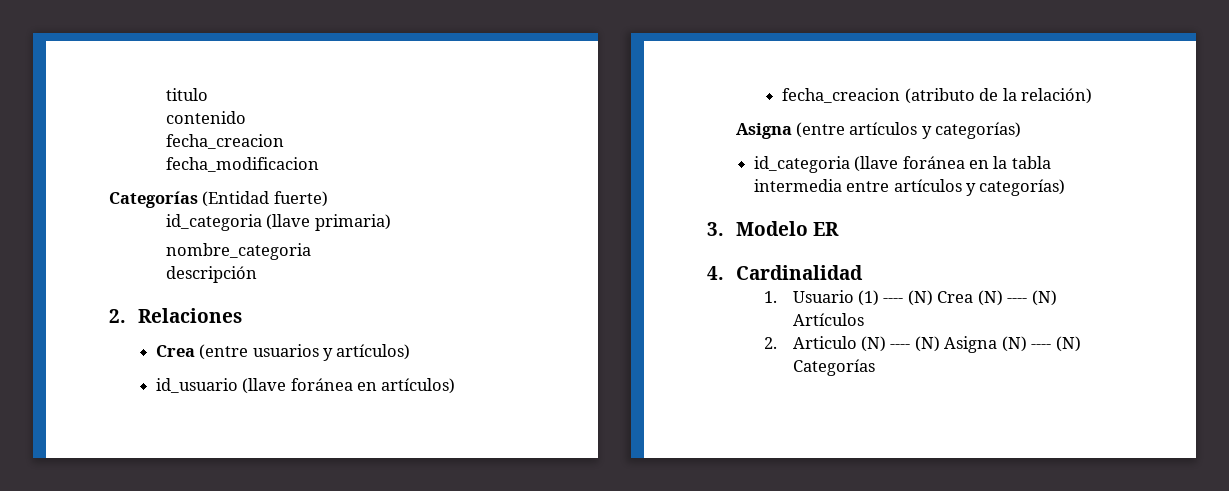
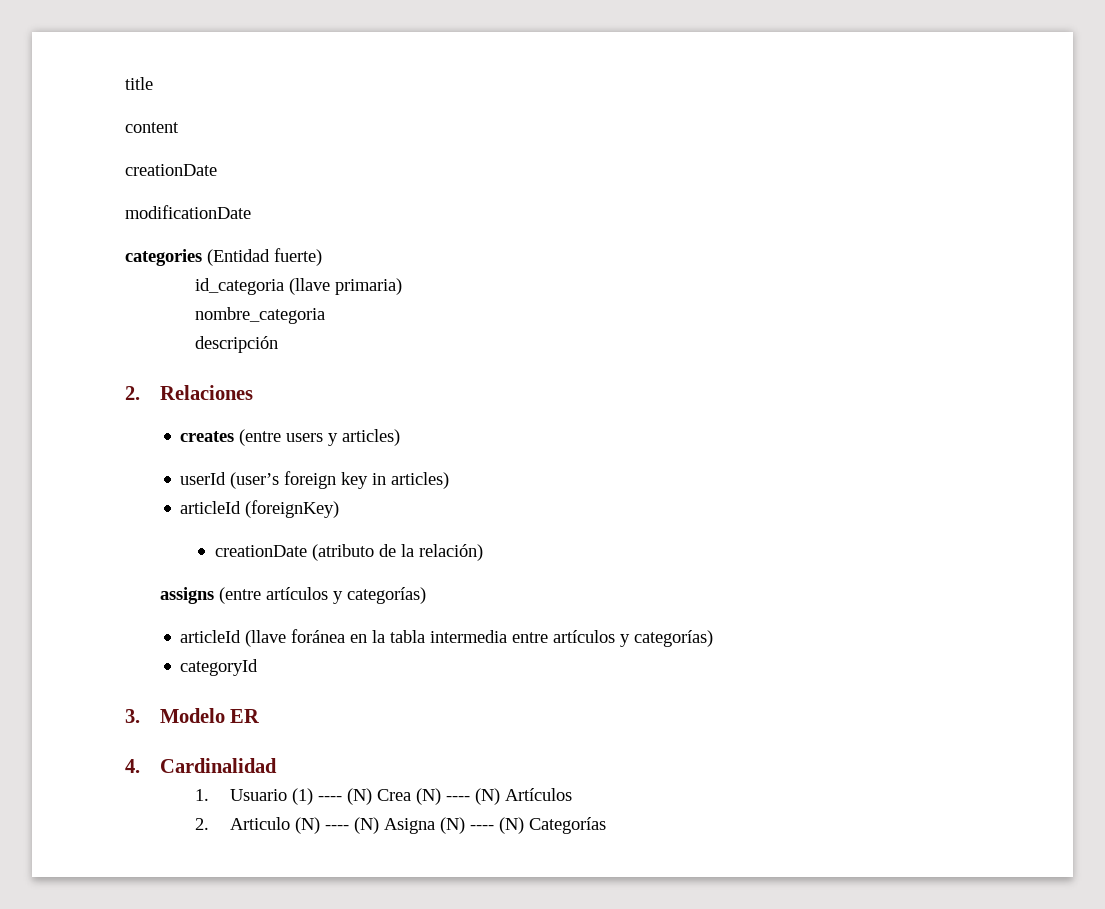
- titulo
- contenido
- fecha_creacion
- fecha_modificacion
- Categorías (Entidad fuerte)
+ title
+ content
+ creationDate
+ modificationDate
+ categories (Entidad fuerte)
- Crea (entre usuarios y artículos)
- id_usuario (llave foránea en artículos)
- fecha_creacion (atributo de la relación)
+ creates (entre users y articles)
+ userId (user’s foreign key in articles)
+ articleId (foreignKey)
+ creationDate (atributo de la relación)
- Asigna (entre artículos y categorías)
+ assigns (entre artículos y categorías)
- id_categoria (llave foránea en la tabla intermedia entre artículos y categorías)
+ articleId (llave foránea en la tabla intermedia entre artículos y categorías)
+ categoryId

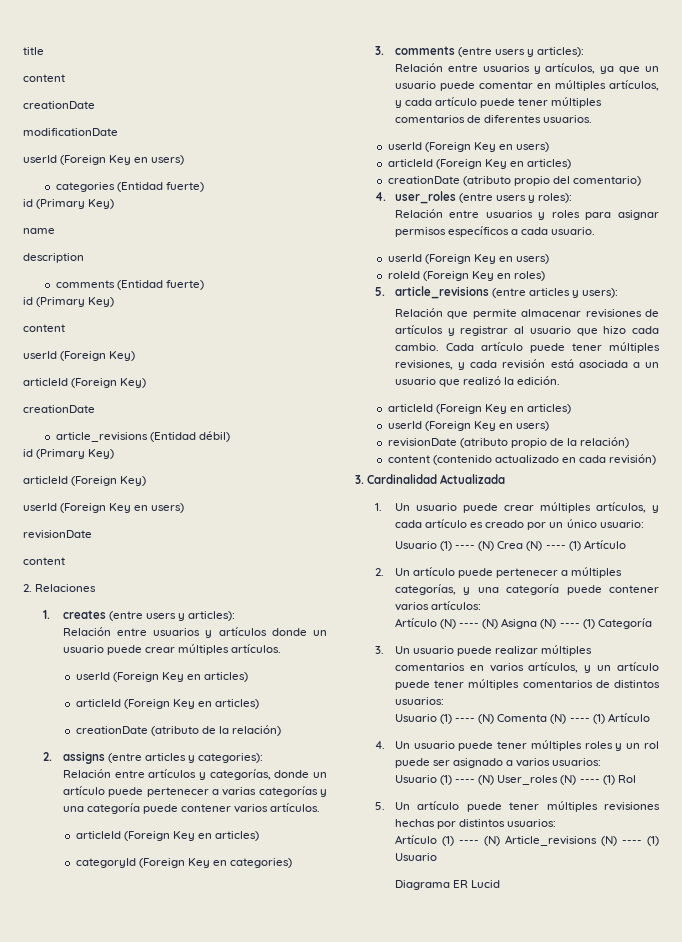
  modificationDate
+ userId (Foreign Key en users)
  categories (Entidad fuerte)
- id_categoria (llave primaria)
- nombre_categoria
- descripción
+ id (Primary Key)
+ name
+ description
+ comments (Entidad fuerte)
+ id (Primary Key)
+ content
+ userId (Foreign Key)
+ articleId (Foreign Key)
+ creationDate
+ article_revisions (Entidad débil)
+ id (Primary Key)
+ articleId (Foreign Key)
+ userId (Foreign Key en users)
+ revisionDate
+ content
  2. Relaciones
- creates (entre users y articles)
- userId (user’s foreign key in articles)
- articleId (foreignKey)
+ 1. creates (entre users y articles):
+ Relación entre usuarios y artículos donde un usuario puede crear múltiples artículos.
+ userId (Foreign Key en articles)
+ articleId (Foreign Key en articles)
- assigns (entre artículos y categorías)
- articleId (llave foránea en la tabla intermedia entre artículos y categorías)
- categoryId
- 3. Modelo ER
- 4. Cardinalidad
- 1. Usuario (1) ---- (N) Crea (N) ---- (N) Artículos
- 2. Articulo (N) ---- (N) Asigna (N) ---- (N) Categorías
+ 2. assigns (entre articles y categories):
+ Relación entre artículos y categorías, donde un artículo puede pertenecer a varias categorías y una categoría puede contener varios artículos.
+ articleId (Foreign Key en articles)
+ categoryId (Foreign Key en categories)
+ 3. comments (entre users y articles):
+ Relación entre usuarios y artículos, ya que un usuario puede comentar en múltiples artículos, y cada artículo puede tener múltiples comentarios de diferentes usuarios.
+ userId (Foreign Key en users)
+ articleId (Foreign Key en articles)
+ creationDate (atributo propio del comentario)
+ 4. user_roles (entre users y roles):
+ Relación entre usuarios y roles para asignar permisos específicos a cada usuario.
+ userId (Foreign Key en users)
+ roleId (Foreign Key en roles)
+ 5. article_revisions (entre articles y users):
+ Relación que permite almacenar revisiones de artículos y registrar al usuario que hizo cada cambio. Cada artículo puede tener múltiples revisiones, y cada revisión está asociada a un usuario que realizó la edición.
+ articleId (Foreign Key en articles)
+ userId (Foreign Key en users)
+ revisionDate (atributo propio de la relación)
+ content (contenido actualizado en cada revisión)
+ 3. Cardinalidad Actualizada
+ 1. Un usuario puede crear múltiples artículos, y cada artículo es creado por un único usuario:
+ Usuario (1) ---- (N) Crea (N) ---- (1) Artículo
+ 2. Un artículo puede pertenecer a múltiples categorías, y una categoría puede contener varios artículos:
+ Artículo (N) ---- (N) Asigna (N) ---- (1) Categoría
+ 3. Un usuario puede realizar múltiples comentarios en varios artículos, y un artículo puede tener múltiples comentarios de distintos usuarios:
+ Usuario (1) ---- (N) Comenta (N) ---- (1) Artículo
+ 4. Un usuario puede tener múltiples roles y un rol puede ser asignado a varios usuarios:
+ Usuario (1) ---- (N) User_roles (N) ---- (1) Rol
+ 5. Un artículo puede tener múltiples revisiones hechas por distintos usuarios:
+ Artículo (1) ---- (N) Article_revisions (N) ---- (1) Usuario
+ Diagrama ER Lucid

